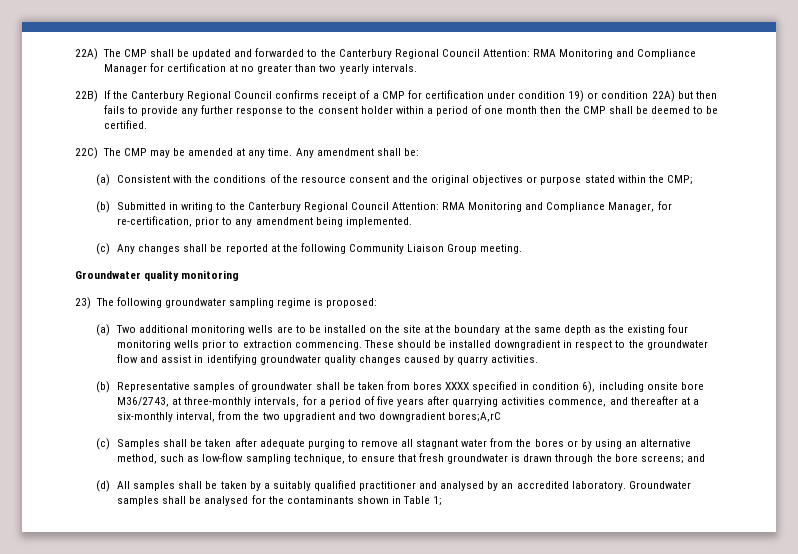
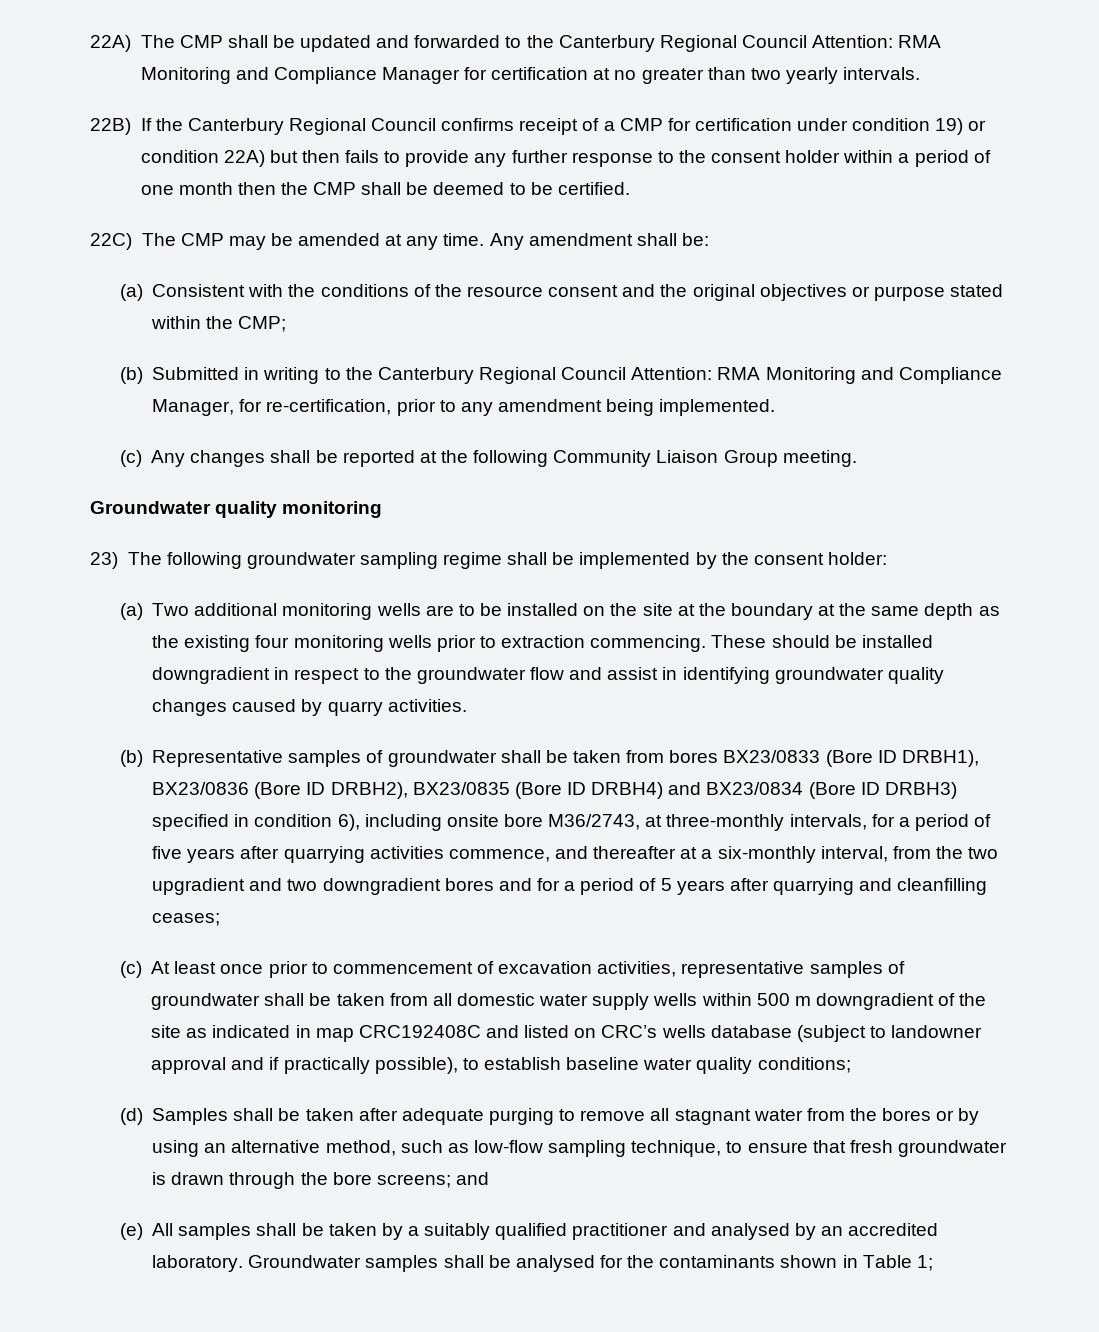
- 23) The following groundwater sampling regime is proposed:
+ 23) The following groundwater sampling regime shall be implemented by the consent holder:
- (b) Representative samples of groundwater shall be taken from bores XXXX specified in condition 6), including onsite bore M36/2743, at three-monthly intervals, for a period of five years after quarrying activities commence, and thereafter at a six-monthly interval, from the two upgradient and two downgradient bores;A,rC
- (c) Samples shall be taken after adequate purging to remove all stagnant water from the bores or by using an alternative method, such as low-flow sampling technique, to ensure that fresh groundwater is drawn through the bore screens;
+ (b) Representative samples of groundwater shall be taken from bores BX23/0833 (Bore ID DRBH1), BX23/0836 (Bore ID DRBH2), BX23/0835 (Bore ID DRBH4) and BX23/0834 (Bore ID DRBH3) specified in condition 6), including onsite bore M36/2743, at three-monthly intervals, for a period of five years after quarrying activities commence, and thereafter at a six-monthly interval, from the two upgradient and two downgradient bores and for a period of 5 years after quarrying and cleanfilling ceases;
+ (c) At least once prior to commencement of excavation activities, representative samples of groundwater shall be taken from all domestic water supply wells within 500 m downgradient of the site as indicated in map CRC192408C and listed on CRC’s wells database (subject to landowner approval and if practically possible), to establish baseline water quality conditions;
+ (d) Samples shall be taken after adequate purging to remove all stagnant water from the bores or by using an alternative method, such as low-flow sampling technique, to ensure that fresh groundwater is drawn through the bore screens;
- (d) All samples shall be taken by a suitably qualified practitioner and analysed by an accredited laboratory.
+ (e) All samples shall be taken by a suitably qualified practitioner and analysed by an accredited laboratory.

